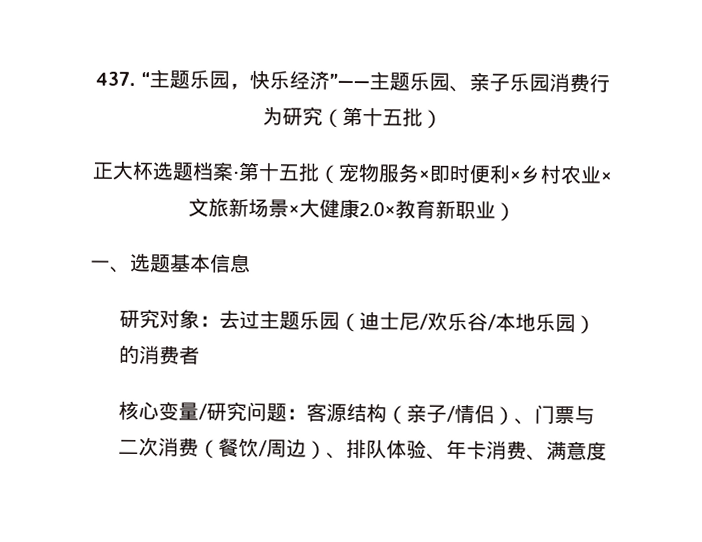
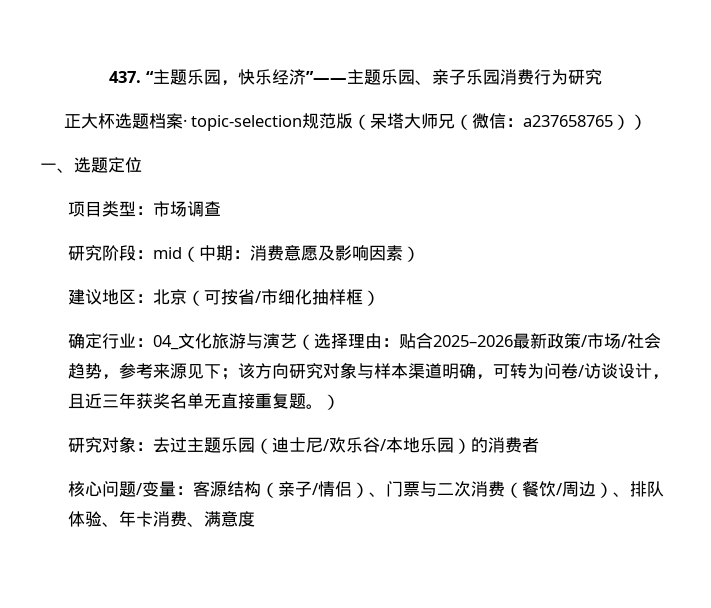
- 437. “主题乐园，快乐经济”——主题乐园、亲子乐园消费行为研究（第十五批）
+ 437. “主题乐园，快乐经济”——主题乐园、亲子乐园消费行为研究
- 正大杯选题档案·第十五批（宠物服务×即时便利×乡村农业×文旅新场景×大健康2.0×教育新职业）
- 一、选题基本信息
+ 正大杯选题档案· topic-selection规范版（呆塔大师兄（微信：a237658765））
+ 一、选题定位
+ 项目类型：市场调查
+ 研究阶段：mid（中期：消费意愿及影响因素）
+ 建议地区：北京（可按省/市细化抽样框）
+ 确定行业：04_文化旅游与演艺（选择理由：贴合2025–2026最新政策/市场/社会趋势，参考来源见下；该方向研究对象与样本渠道明确，可转为问卷/访谈设计，且近三年获奖名单无直接重复题。）
- 核心变量/研究问题：客源结构（亲子/情侣）、门票与二次消费（餐饮/周边）、排队体验、年卡消费、满意度
+ 核心问题/变量：客源结构（亲子/情侣）、门票与二次消费（餐饮/周边）、排队体验、年卡消费、满意度

